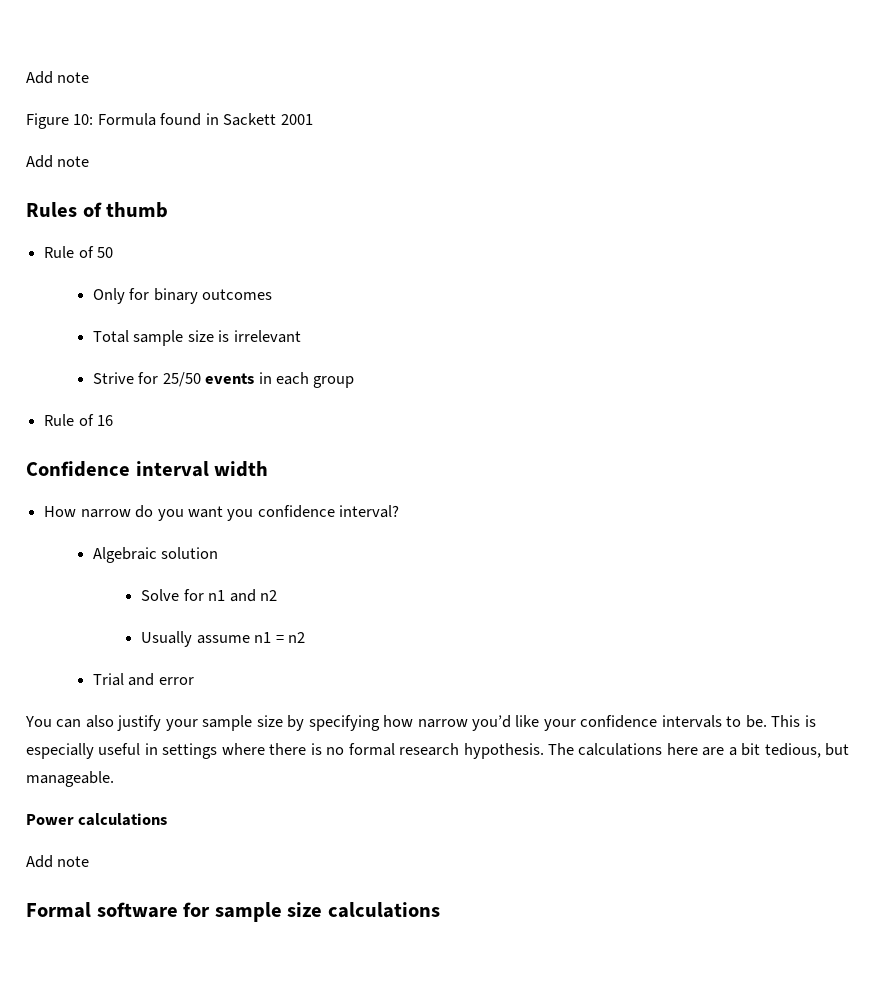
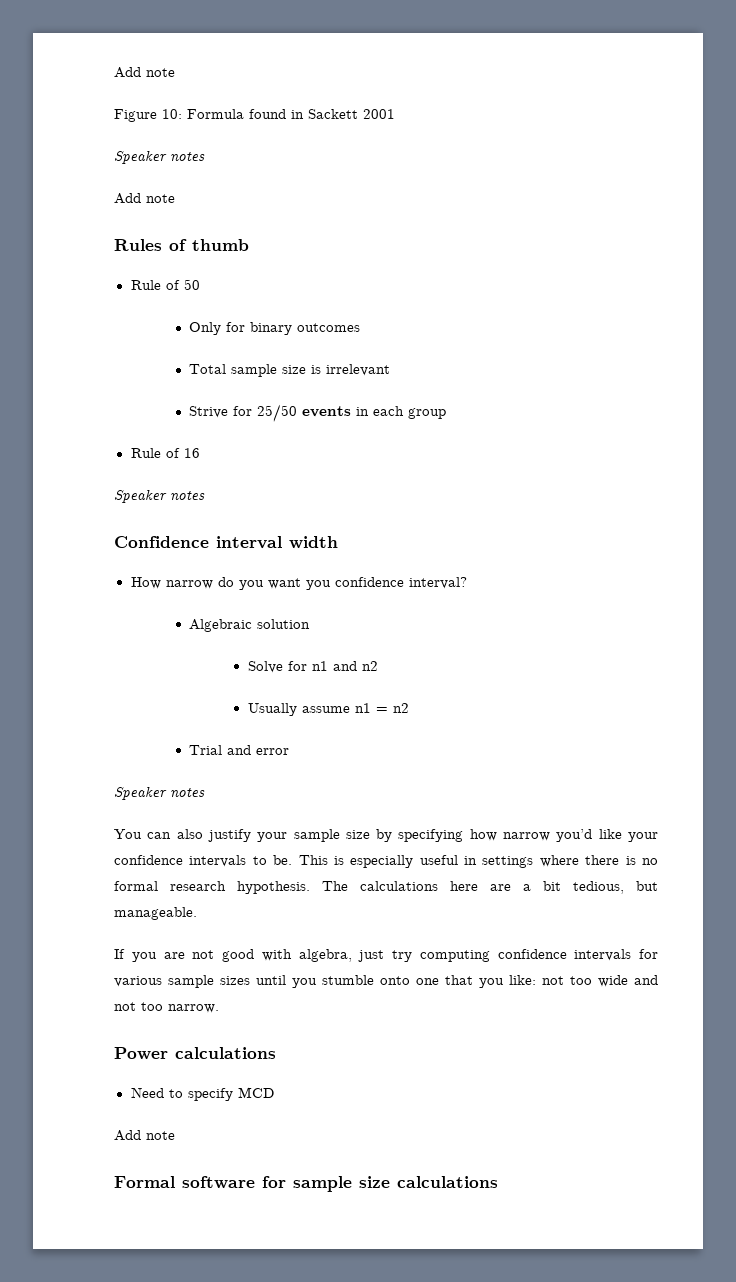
  Figure 10: Formula found in Sackett 2001
+ Speaker notes
  Rule of 16
+ Speaker notes
  Trial and error
+ Speaker notes
+ If you are not good with algebra, just try computing confidence intervals for various sample sizes until you stumble onto one that you like: not too wide and not too narrow.
  Power calculations
+ Need to specify MCD

